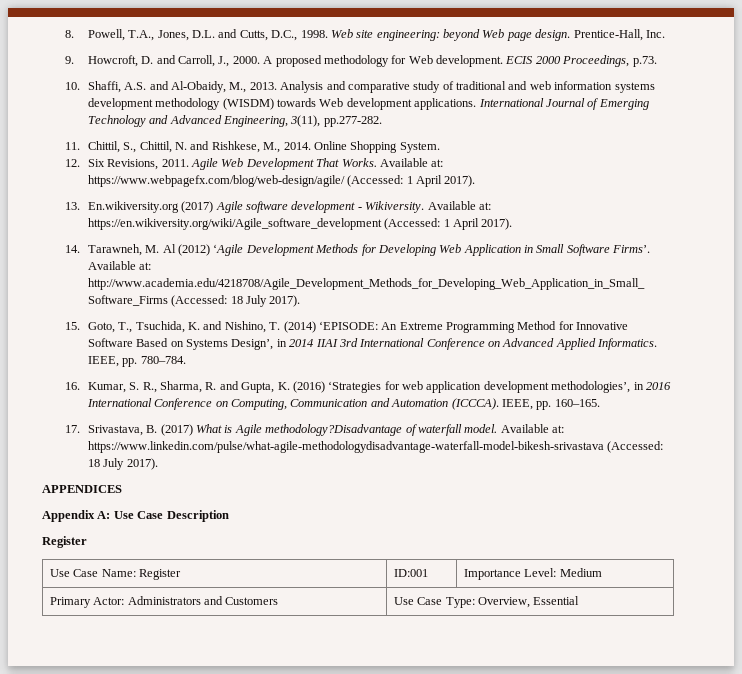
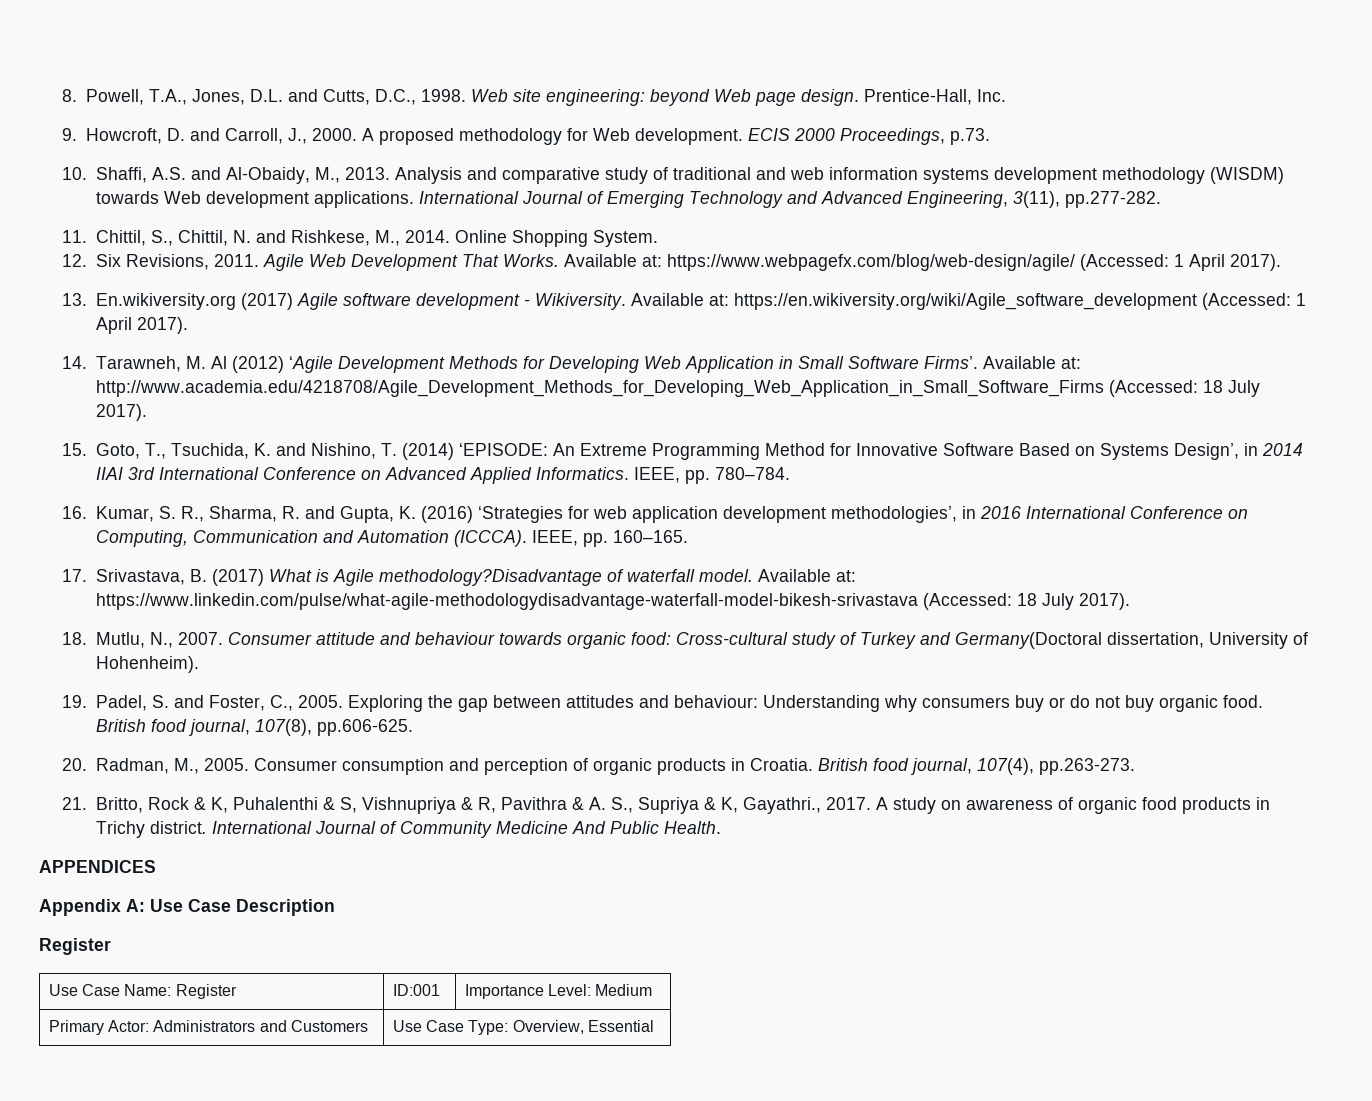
+ 18. Mutlu, N., 2007. Consumer attitude and behaviour towards organic food: Cross-cultural study of Turkey and Germany(Doctoral dissertation, University of Hohenheim).
+ 19. Padel, S. and Foster, C., 2005. Exploring the gap between attitudes and behaviour: Understanding why consumers buy or do not buy organic food. British food journal, 107(8), pp.606-625.
+ 20. Radman, M., 2005. Consumer consumption and perception of organic products in Croatia. British food journal, 107(4), pp.263-273.
+ 21. Britto, Rock & K, Puhalenthi & S, Vishnupriya & R, Pavithra & A. S., Supriya & K, Gayathri., 2017. A study on awareness of organic food products in Trichy district. International Journal of Community Medicine And Public Health.

